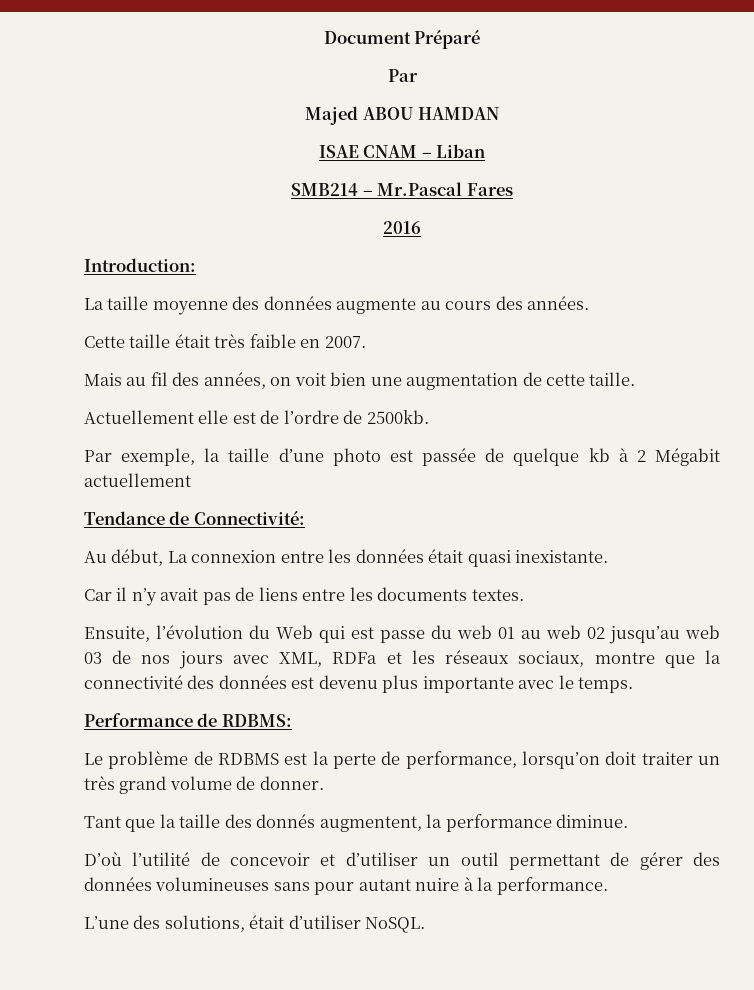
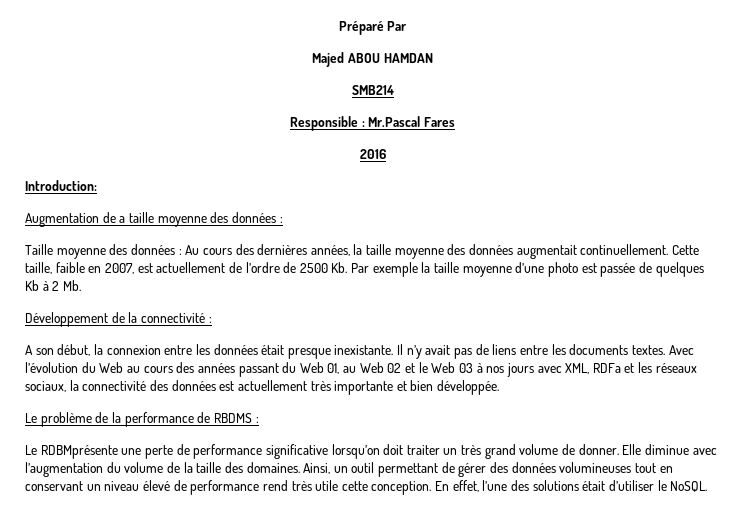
- Document Préparé
- Par
+ Préparé Par
- ISAE CNAM – Liban
- SMB214 – Mr.Pascal Fares
+ SMB214
+ Responsible : Mr.Pascal Fares
- La taille moyenne des données augmente au cours des années.
- Cette taille était très faible en 2007.
- Mais au fil des années, on voit bien une augmentation de cette taille.
- Actuellement elle est de l’ordre de 2500kb.
- Par exemple, la taille d’une photo est passée de quelque kb à 2 Mégabit actuellement
- Tendance de Connectivité:
- Au début, La connexion entre les données était quasi inexistante.
- Car il n’y avait pas de liens entre les documents textes.
- Ensuite, l’évolution du Web qui est passe du web 01 au web 02 jusqu’au web 03 de nos jours avec XML, RDFa et les réseaux sociaux, montre que la connectivité des données est devenu plus importante avec le temps.
- Performance de RDBMS:
- Le problème de RDBMS est la perte de performance, lorsqu’on doit traiter un très grand volume de donner.
- Tant que la taille des donnés augmentent, la performance diminue.
- D’où l’utilité de concevoir et d’utiliser un outil permettant de gérer des données volumineuses sans pour autant nuire à la performance.
- L’une des solutions, était d’utiliser NoSQL.
+ Augmentation de a taille moyenne des données :
+ Taille moyenne des données : Au cours des dernières années, la taille moyenne des données augmentait continuellement. Cette taille, faible en 2007, est actuellement de l’ordre de 2500 Kb. Par exemple la taille moyenne d’une photo est passée de quelques Kb à 2 Mb.
+ Développement de la connectivité :
+ A son début, la connexion entre les données était presque inexistante. Il n’y avait pas de liens entre les documents textes. Avec l’évolution du Web au cours des années passant du Web 01, au Web 02 et le Web 03 à nos jours avec XML, RDFa et les réseaux sociaux, la connectivité des données est actuellement très importante et bien développée.
+ Le problème de la performance de RBDMS :
+ Le RDBMprésente une perte de performance significative lorsqu’on doit traiter un très grand volume de donner. Elle diminue avec l’augmentation du volume de la taille des domaines. Ainsi, un outil permettant de gérer des données volumineuses tout en conservant un niveau élevé de performance rend très utile cette conception. En effet, l’une des solutions était d’utiliser le NoSQL.

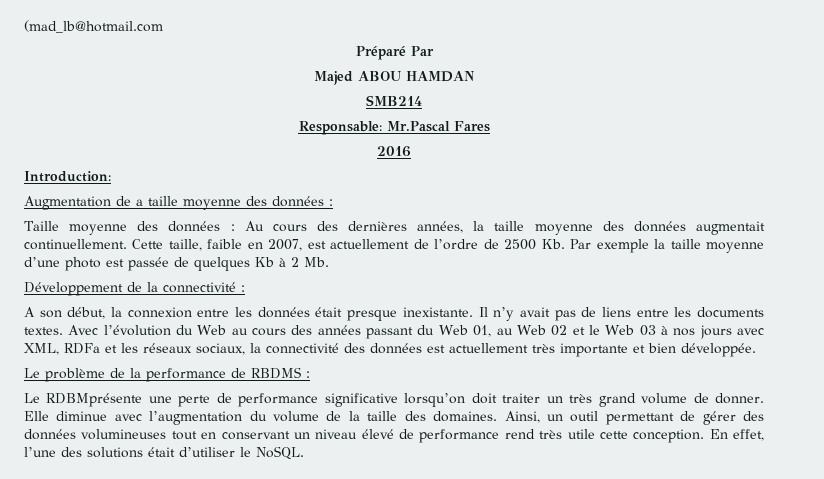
+ (mad_lb@hotmail.com
- Responsible : Mr.Pascal Fares
+ Responsable: Mr.Pascal Fares

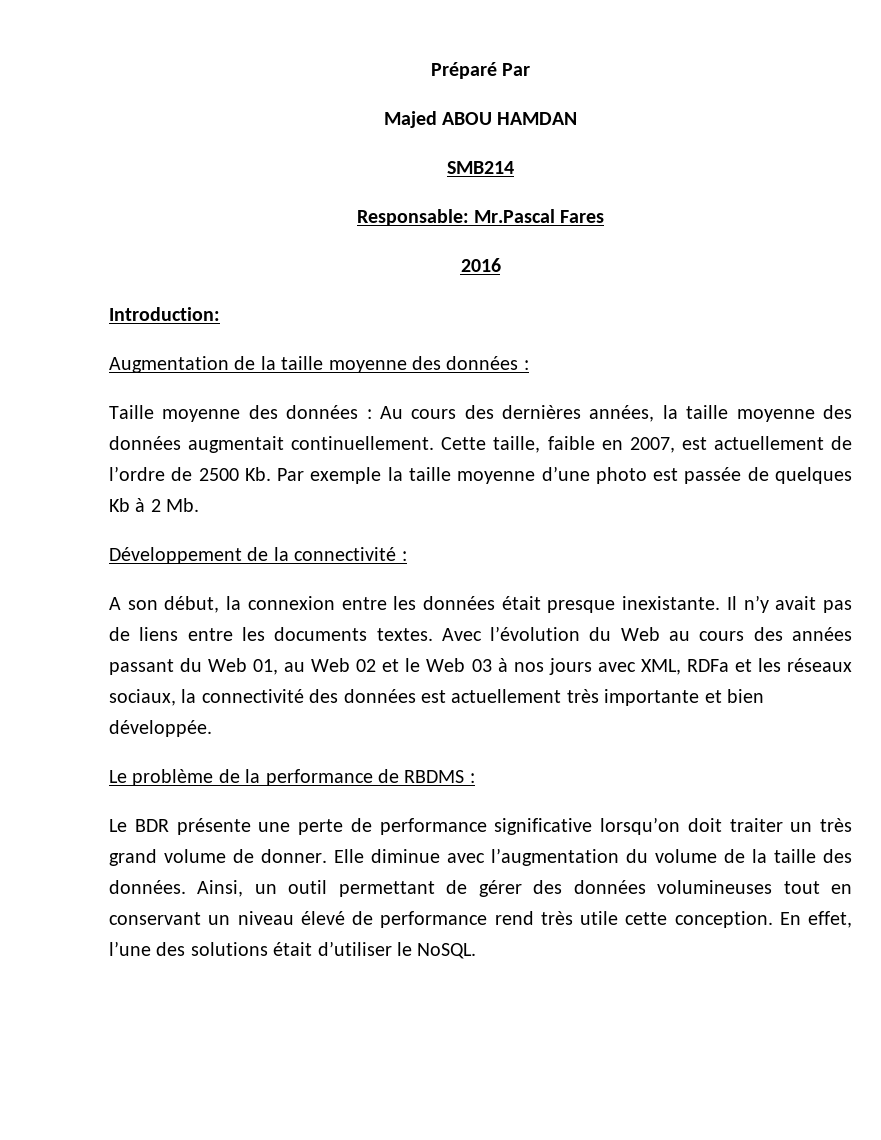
- (mad_lb@hotmail.com
- Augmentation de a taille moyenne des données :
+ Augmentation de la taille moyenne des données :
- Le RDBMprésente une perte de performance significative lorsqu’on doit traiter un très grand volume de donner.
+ Le BDR présente une perte de performance significative lorsqu’on doit traiter un très grand volume de donner.
- Elle diminue avec l’augmentation du volume de la taille des domaines.
+ Elle diminue avec l’augmentation du volume de la taille des données.

